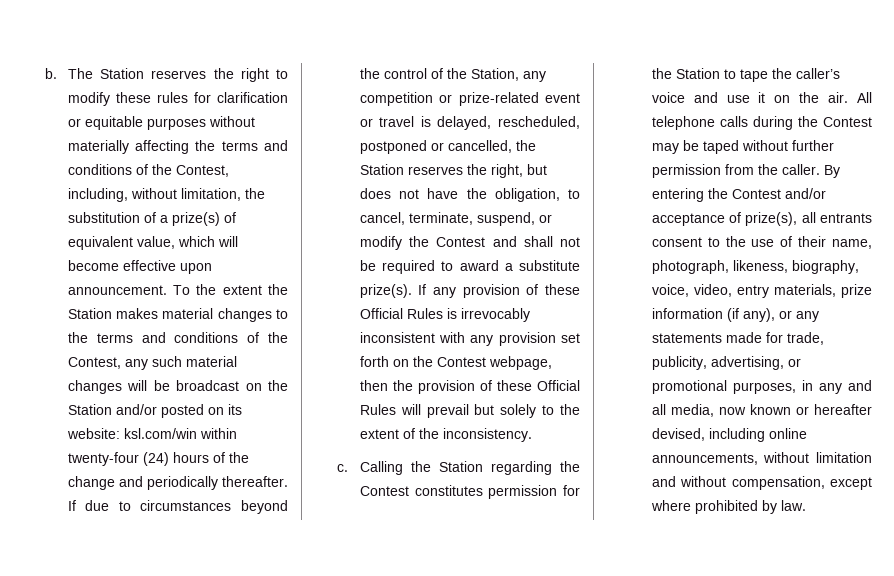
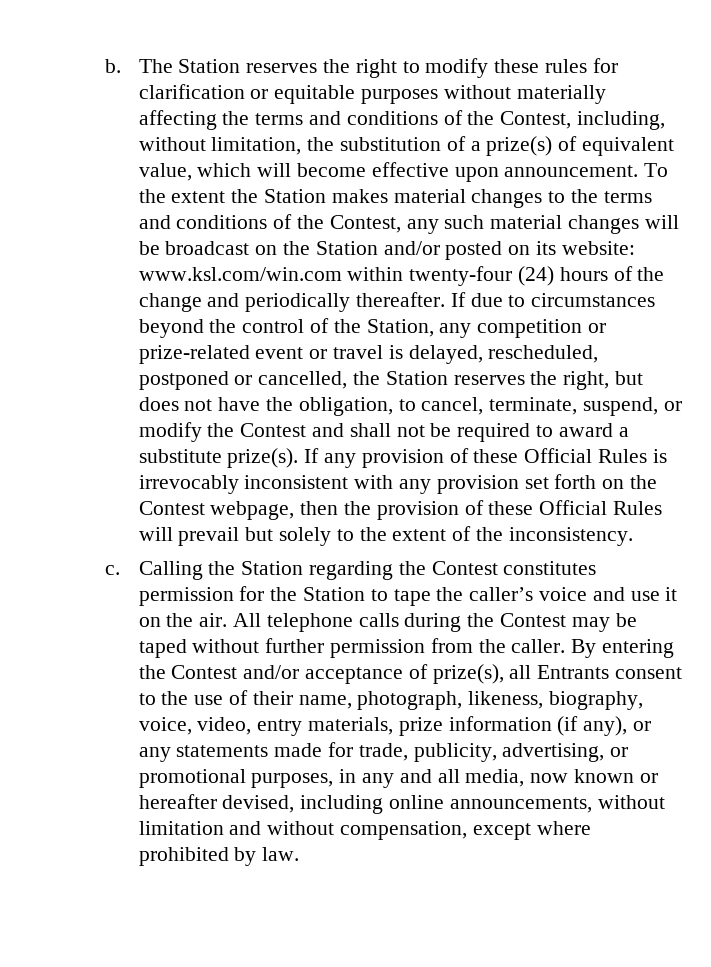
- To the extent the Station makes material changes to the terms and conditions of the Contest, any such material changes will be broadcast on the Station and/or posted on its website: ksl.com/win within twenty-four (24) hours of the change and periodically thereafter.
+ To the extent the Station makes material changes to the terms and conditions of the Contest, any such material changes will be broadcast on the Station and/or posted on its website: www.ksl.com/win.com within twenty-four (24) hours of the change and periodically thereafter.
- By entering the Contest and/or acceptance of prize(s), all entrants consent to the use of their name, photograph, likeness, biography, voice, video, entry materials, prize information (if any), or any statements made for trade, publicity, advertising, or promotional purposes, in any and all media, now known or hereafter devised, including online announcements, without limitation and without compensation, except where prohibited by law.
+ By entering the Contest and/or acceptance of prize(s), all Entrants consent to the use of their name, photograph, likeness, biography, voice, video, entry materials, prize information (if any), or any statements made for trade, publicity, advertising, or promotional purposes, in any and all media, now known or hereafter devised, including online announcements, without limitation and without compensation, except where prohibited by law.

